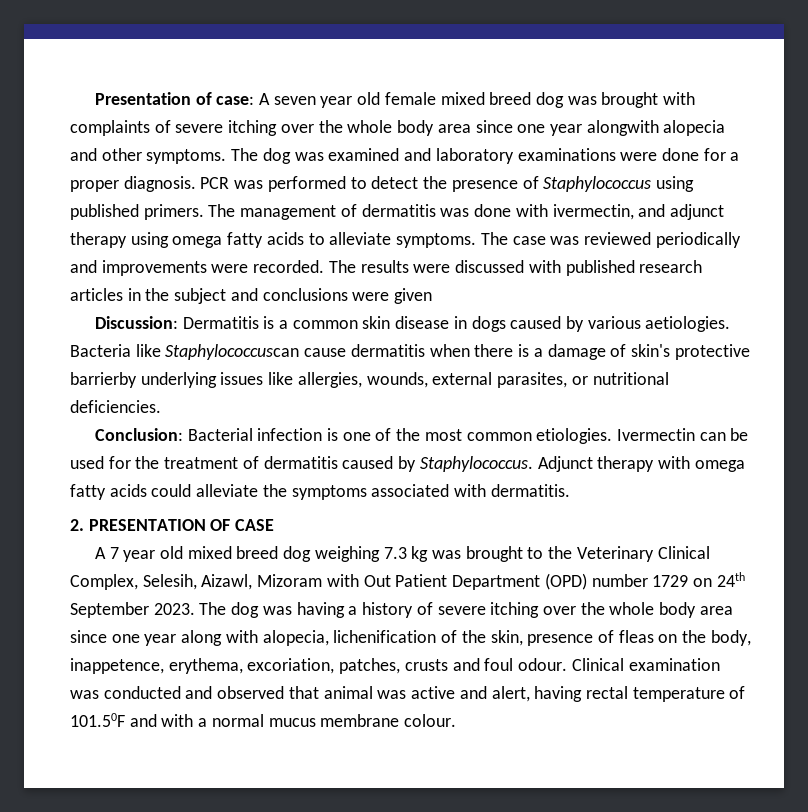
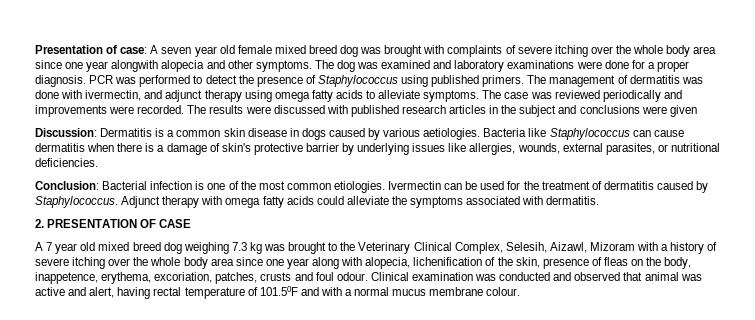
- Bacteria like Staphylococcuscan cause dermatitis when there is a damage of skin's protective barrierby underlying issues like allergies, wounds, external parasites, or nutritional deficiencies.
+ Bacteria like Staphylococcus can cause dermatitis when there is a damage of skin's protective barrier by underlying issues like allergies, wounds, external parasites, or nutritional deficiencies.
- A 7 year old mixed breed dog weighing 7.3 kg was brought to the Veterinary Clinical Complex, Selesih, Aizawl, Mizoram with Out Patient Department (OPD) number 1729 on 24th September 2023. The dog was having a history of severe itching over the whole body area since one year along with alopecia, lichenification of the skin, presence of fleas on the body, inappetence, erythema, excoriation, patches, crusts and foul odour.
+ A 7 year old mixed breed dog weighing 7.3 kg was brought to the Veterinary Clinical Complex, Selesih, Aizawl, Mizoram with a history of severe itching over the whole body area since one year along with alopecia, lichenification of the skin, presence of fleas on the body, inappetence, erythema, excoriation, patches, crusts and foul odour.

